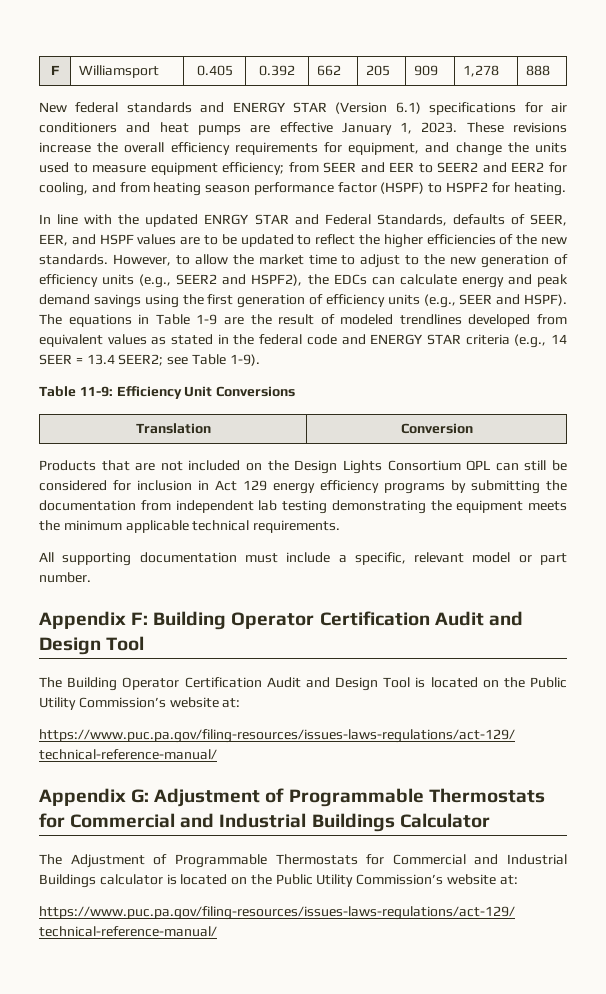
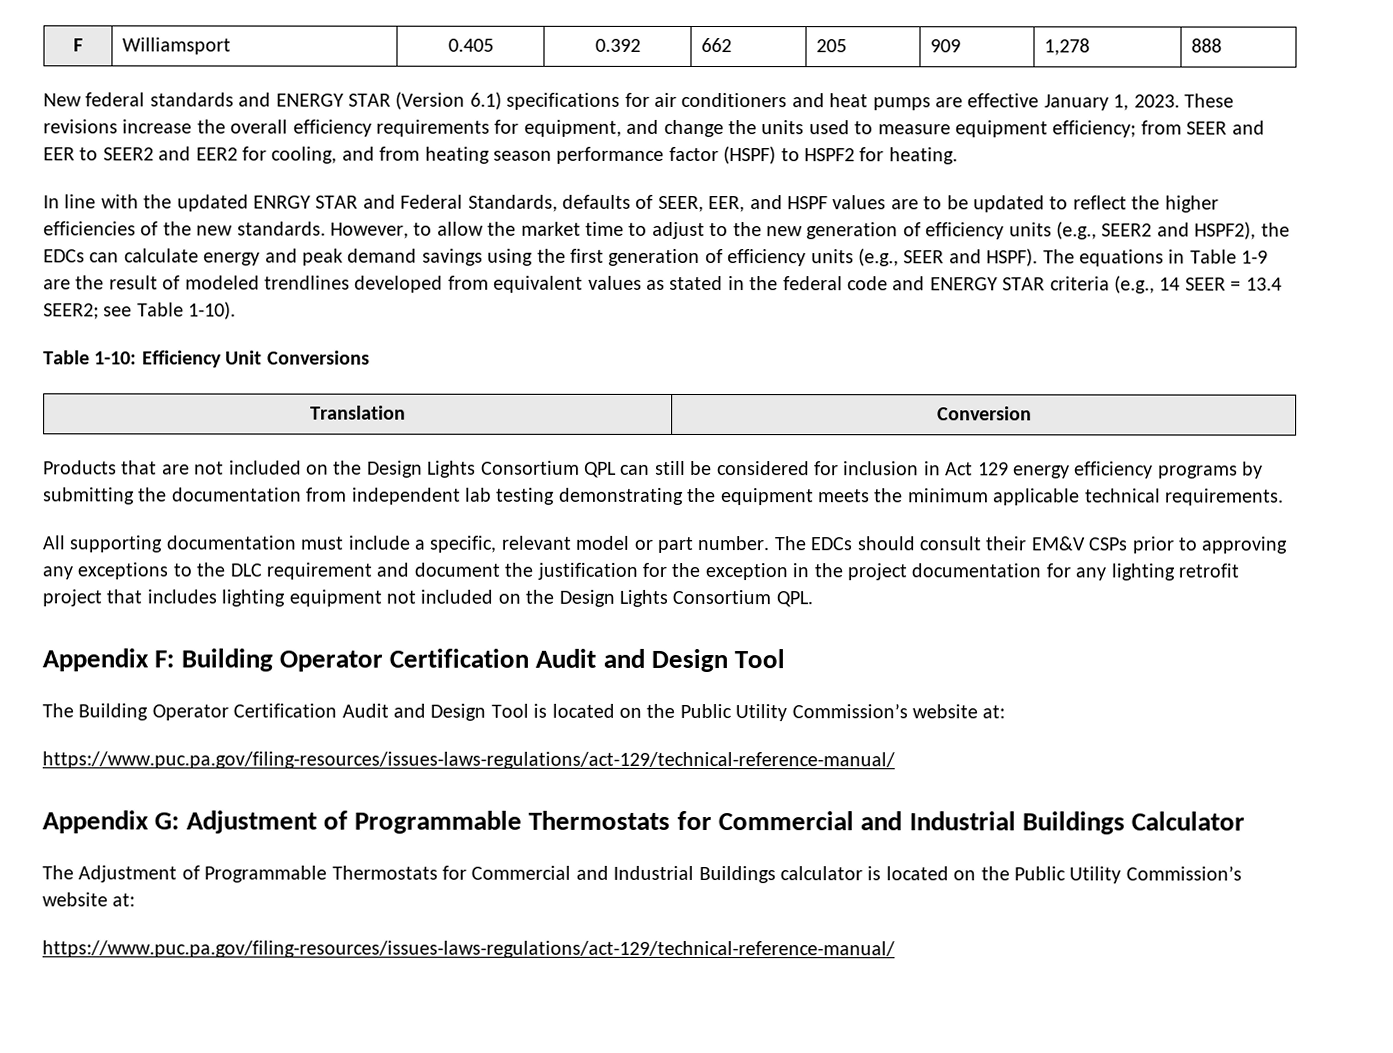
- The equations in Table 1-9 are the result of modeled trendlines developed from equivalent values as stated in the federal code and ENERGY STAR criteria (e.g., 14 SEER = 13.4 SEER2; see Table 1-9).
- Table 11-9: Efficiency Unit Conversions
+ The equations in Table 1-9 are the result of modeled trendlines developed from equivalent values as stated in the federal code and ENERGY STAR criteria (e.g., 14 SEER = 13.4 SEER2; see Table 1-10).
+ Table 1-10: Efficiency Unit Conversions
+ The EDCs should consult their EM&V CSPs prior to approving any exceptions to the DLC requirement and document the justification for the exception in the project documentation for any lighting retrofit project that includes lighting equipment not included on the Design Lights Consortium QPL.

